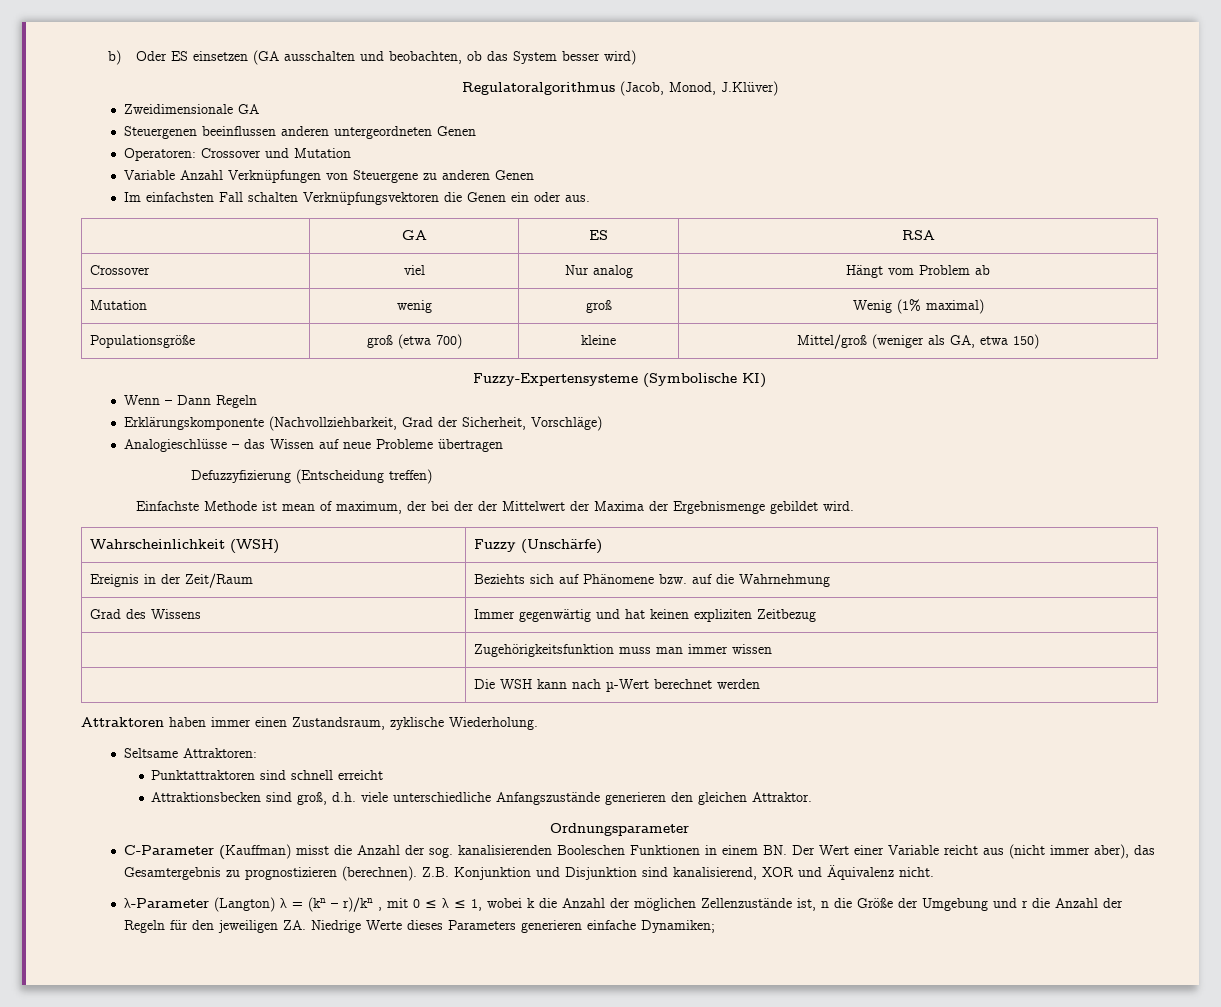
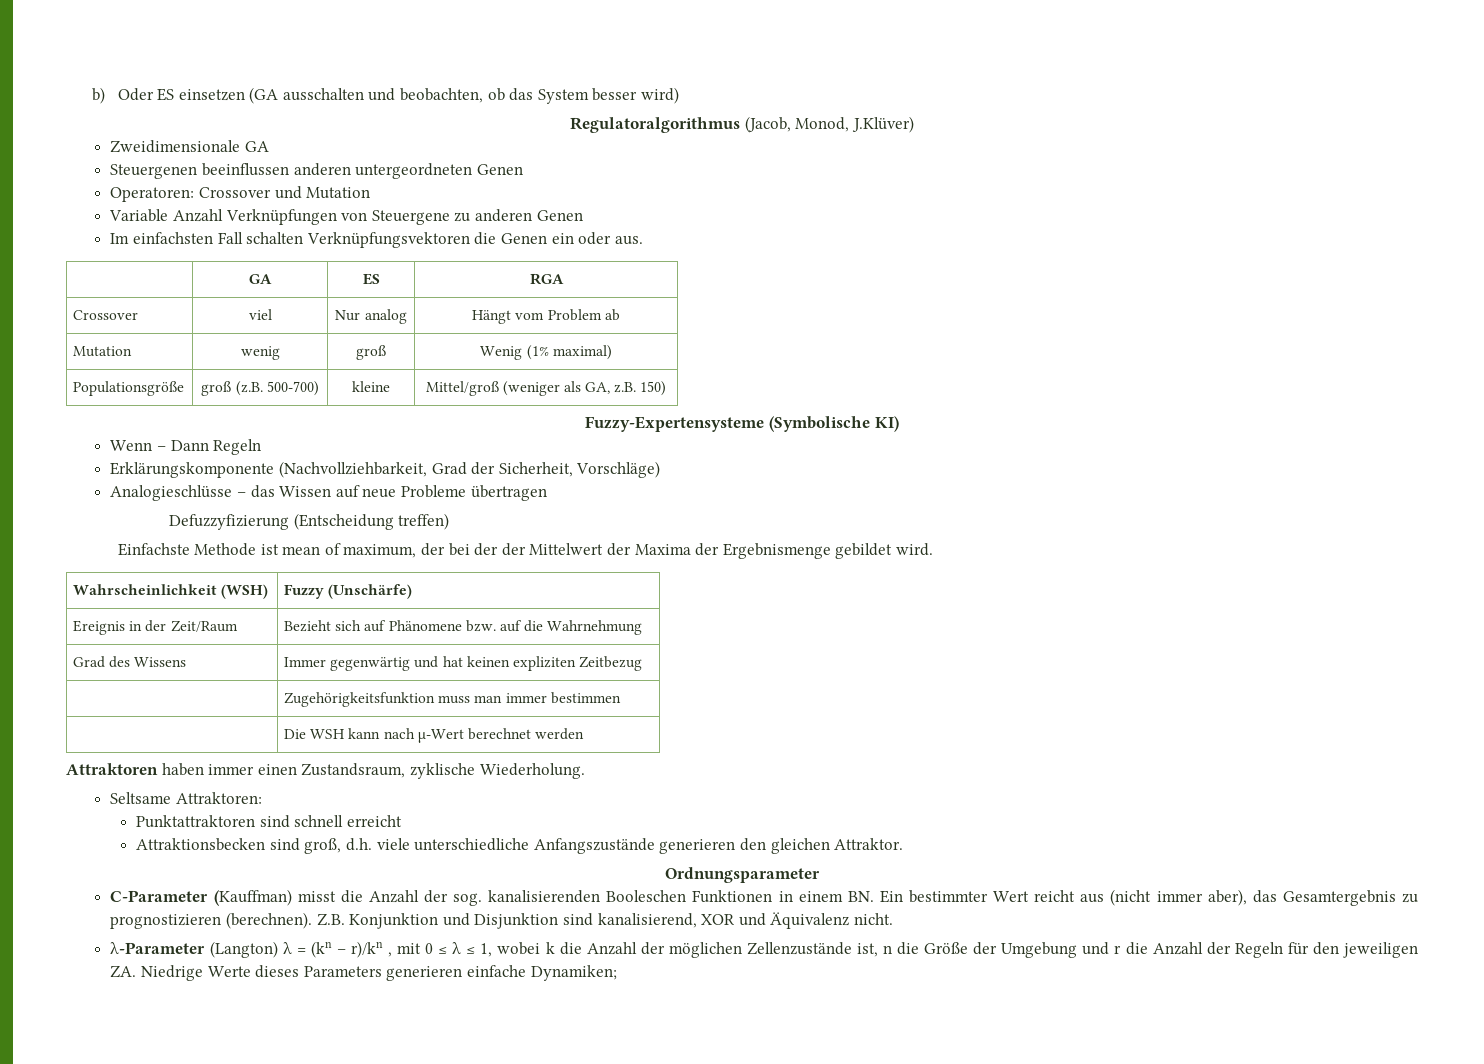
- | GA | ES | RSA
+ | GA | ES | RGA
- Populationsgröße | groß (etwa 700) | kleine | Mittel/groß (weniger als GA, etwa 150)
+ Populationsgröße | groß (z.B. 500-700) | kleine | Mittel/groß (weniger als GA, z.B. 150)
- Ereignis in der Zeit/Raum | Beziehts sich auf Phänomene bzw. auf die Wahrnehmung
+ Ereignis in der Zeit/Raum | Bezieht sich auf Phänomene bzw. auf die Wahrnehmung
- | Zugehörigkeitsfunktion muss man immer wissen
+ | Zugehörigkeitsfunktion muss man immer bestimmen
- C-Parameter (Kauffman) misst die Anzahl der sog. kanalisierenden Booleschen Funktionen in einem BN. Der Wert einer Variable reicht aus (nicht immer aber), das Gesamtergebnis zu prognostizieren (berechnen).
+ C-Parameter (Kauffman) misst die Anzahl der sog. kanalisierenden Booleschen Funktionen in einem BN. Ein bestimmter Wert reicht aus (nicht immer aber), das Gesamtergebnis zu prognostizieren (berechnen).

